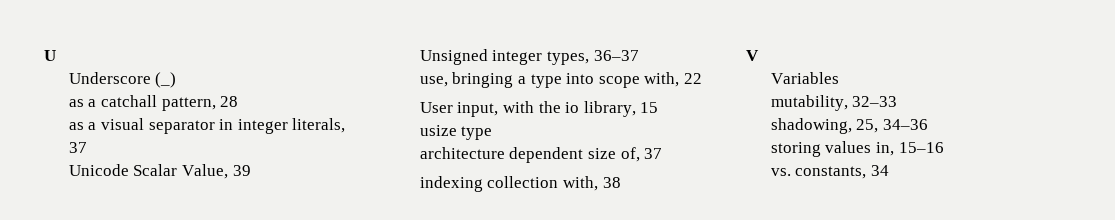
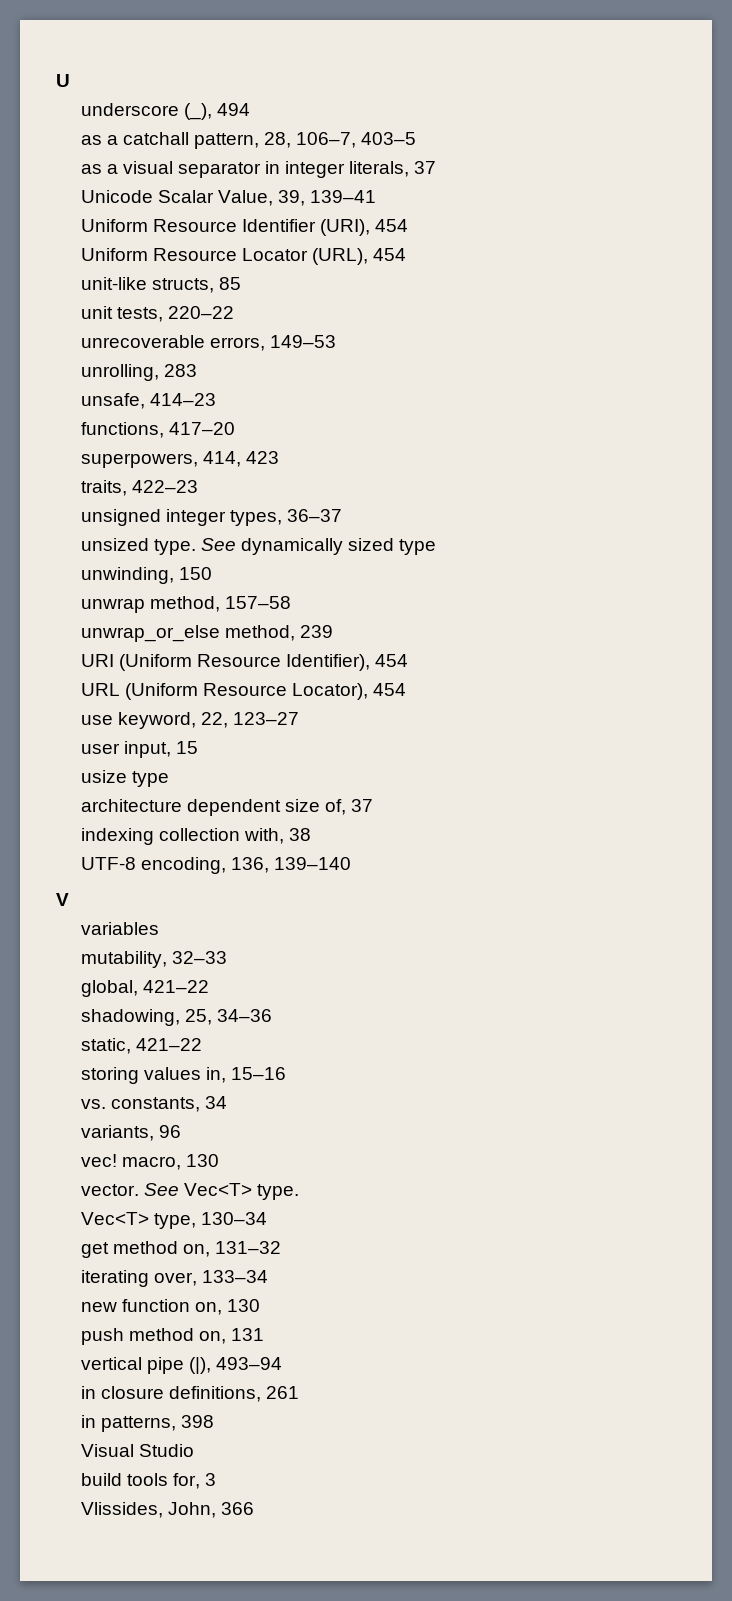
- Underscore (_)
+ underscore (_), 494
- as a catchall pattern, 28
+ as a catchall pattern, 28, 106–7, 403–5
- Unicode Scalar Value, 39
- Unsigned integer types, 36–37
- use, bringing a type into scope with, 22
- User input, with the io library, 15
+ Unicode Scalar Value, 39, 139–41
+ Uniform Resource Identifier (URI), 454
+ Uniform Resource Locator (URL), 454
+ unit-like structs, 85
+ unit tests, 220–22
+ unrecoverable errors, 149–53
+ unrolling, 283
+ unsafe, 414–23
+ functions, 417–20
+ superpowers, 414, 423
+ traits, 422–23
+ unsigned integer types, 36–37
+ unsized type. See dynamically sized type
+ unwinding, 150
+ unwrap method, 157–58
+ unwrap_or_else method, 239
+ URI (Uniform Resource Identifier), 454
+ URL (Uniform Resource Locator), 454
+ use keyword, 22, 123–27
+ user input, 15
+ UTF-8 encoding, 136, 139–140
- Variables
+ variables
+ global, 421–22
+ static, 421–22
+ variants, 96
+ vec! macro, 130
+ vector. See Vec<T> type.
+ Vec<T> type, 130–34
+ get method on, 131–32
+ iterating over, 133–34
+ new function on, 130
+ push method on, 131
+ vertical pipe (|), 493–94
+ in closure definitions, 261
+ in patterns, 398
+ Visual Studio
+ build tools for, 3
+ Vlissides, John, 366

